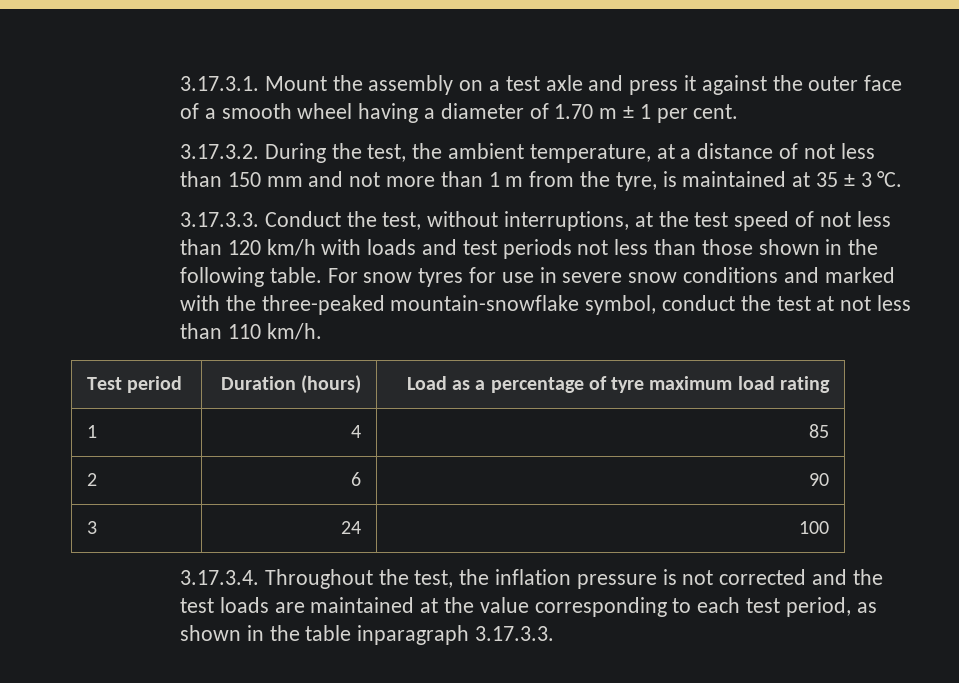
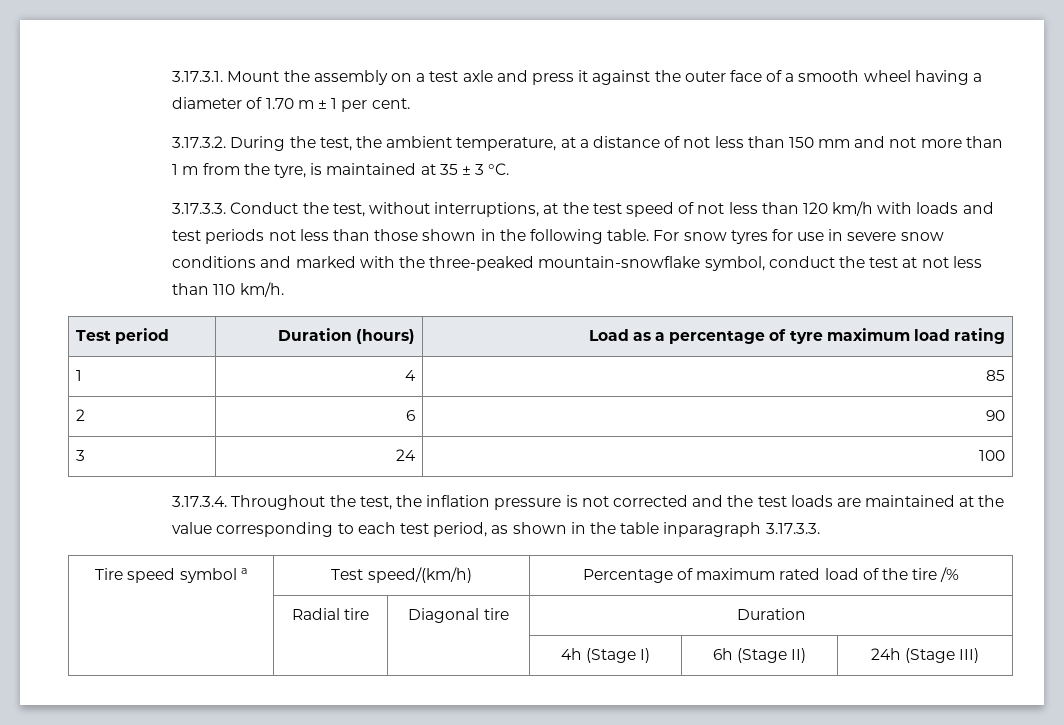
+ Tire speed symbol a | Test speed/(km/h) | Percentage of maximum rated load of the tire /%
+ | Radial tire | Diagonal tire | Duration
+ | | | 4h (Stage I) | 6h (Stage II) | 24h (Stage III)

